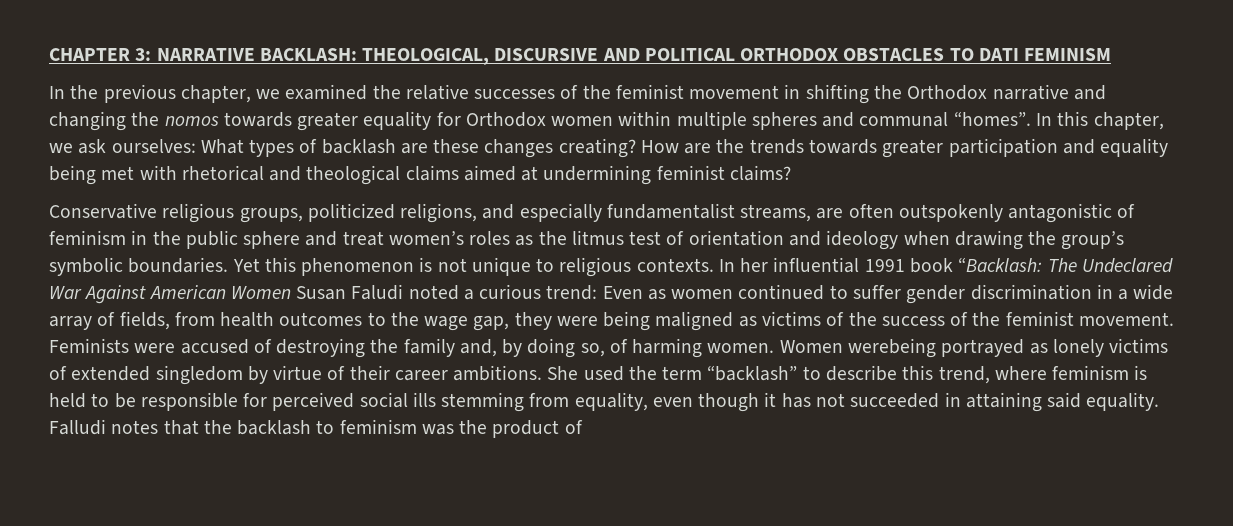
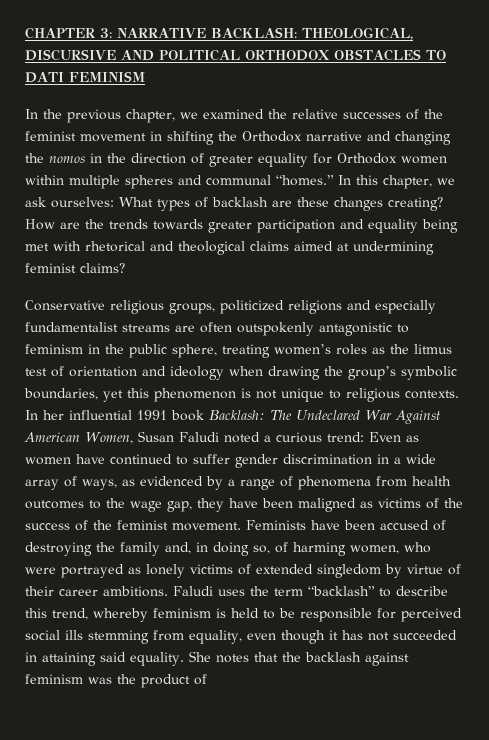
- In the previous chapter, we examined the relative successes of the feminist movement in shifting the Orthodox narrative and changing the nomos towards greater equality for Orthodox women within multiple spheres and communal “homes”.
+ In the previous chapter, we examined the relative successes of the feminist movement in shifting the Orthodox narrative and changing the nomos in the direction of greater equality for Orthodox women within multiple spheres and communal “homes.”
- Conservative religious groups, politicized religions, and especially fundamentalist streams, are often outspokenly antagonistic of feminism in the public sphere and treat women’s roles as the litmus test of orientation and ideology when drawing the group’s symbolic boundaries. Yet this phenomenon is not unique to religious contexts.
+ Conservative religious groups, politicized religions and especially fundamentalist streams are often outspokenly antagonistic to feminism in the public sphere, treating women’s roles as the litmus test of orientation and ideology when drawing the group’s symbolic boundaries, yet this phenomenon is not unique to religious contexts.
- In her influential 1991 book “Backlash: The Undeclared War Against American Women Susan Faludi noted a curious trend: Even as women continued to suffer gender discrimination in a wide array of fields, from health outcomes to the wage gap, they were being maligned as victims of the success of the feminist movement.
+ In her influential 1991 book Backlash: The Undeclared War Against American Women, Susan Faludi noted a curious trend: Even as women have continued to suffer gender discrimination in a wide array of ways, as evidenced by a range of phenomena from health outcomes to the wage gap, they have been maligned as victims of the success of the feminist movement.
- Feminists were accused of destroying the family and, by doing so, of harming women. Women werebeing portrayed as lonely victims of extended singledom by virtue of their career ambitions.
+ Feminists have been accused of destroying the family and, in doing so, of harming women, who were portrayed as lonely victims of extended singledom by virtue of their career ambitions.
- She used the term “backlash” to describe this trend, where feminism is held to be responsible for perceived social ills stemming from equality, even though it has not succeeded in attaining said equality.
+ Faludi uses the term “backlash” to describe this trend, whereby feminism is held to be responsible for perceived social ills stemming from equality, even though it has not succeeded in attaining said equality.
- Falludi notes that the backlash to feminism was the product of
+ She notes that the backlash against feminism was the product of

